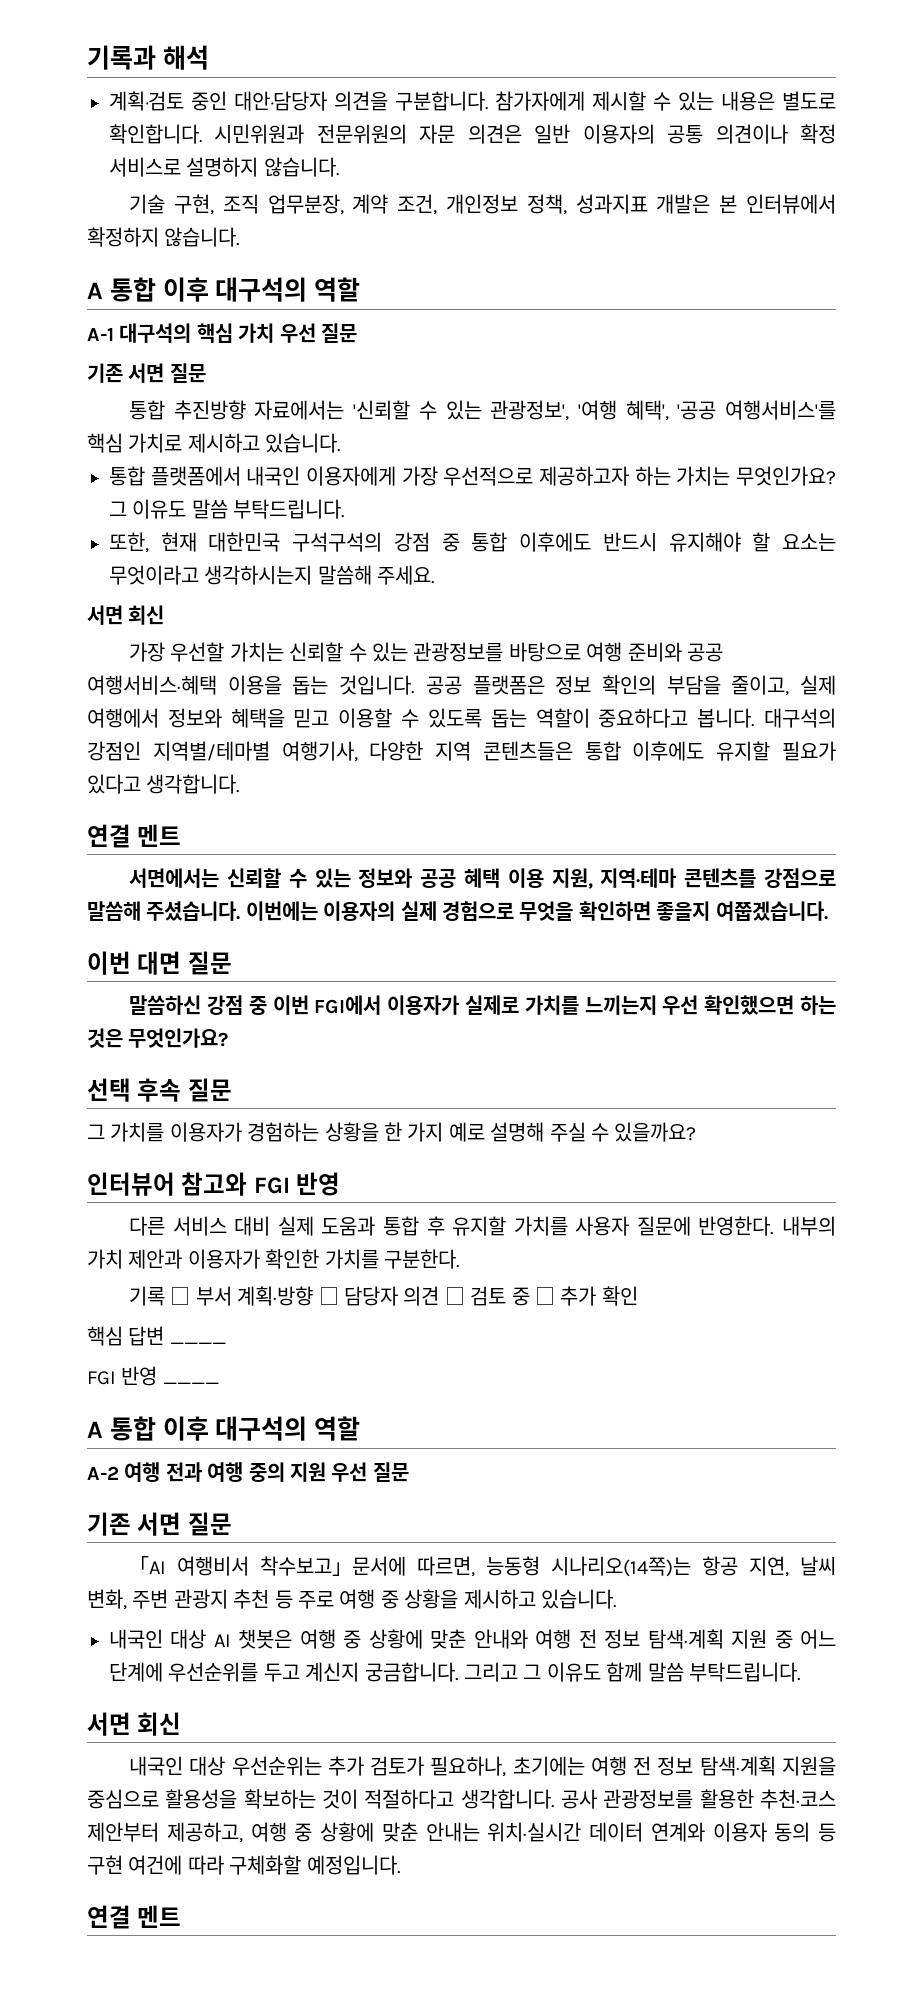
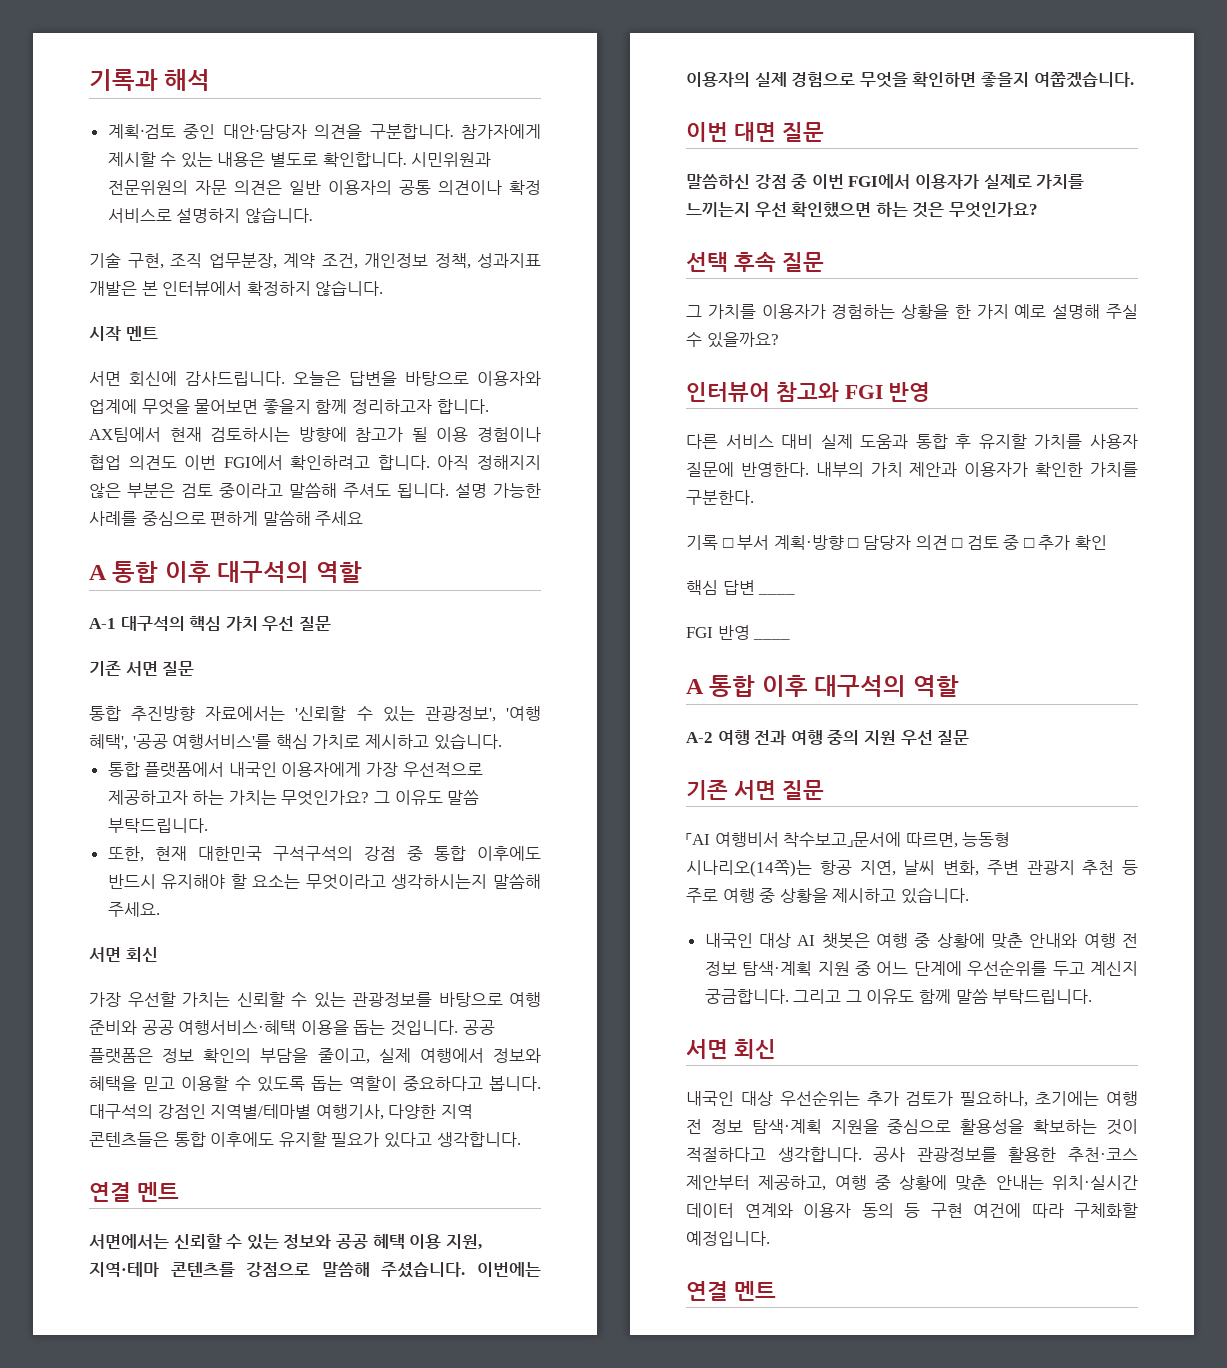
+ 시작 멘트
+ 서면 회신에 감사드립니다. 오늘은 답변을 바탕으로 이용자와 업계에 무엇을 물어보면 좋을지 함께 정리하고자 합니다. AX팀에서 현재 검토하시는 방향에 참고가 될 이용 경험이나 협업 의견도 이번 FGI에서 확인하려고 합니다. 아직 정해지지 않은 부분은 검토 중이라고 말씀해 주셔도 됩니다. 설명 가능한 사례를 중심으로 편하게 말씀해 주세요

